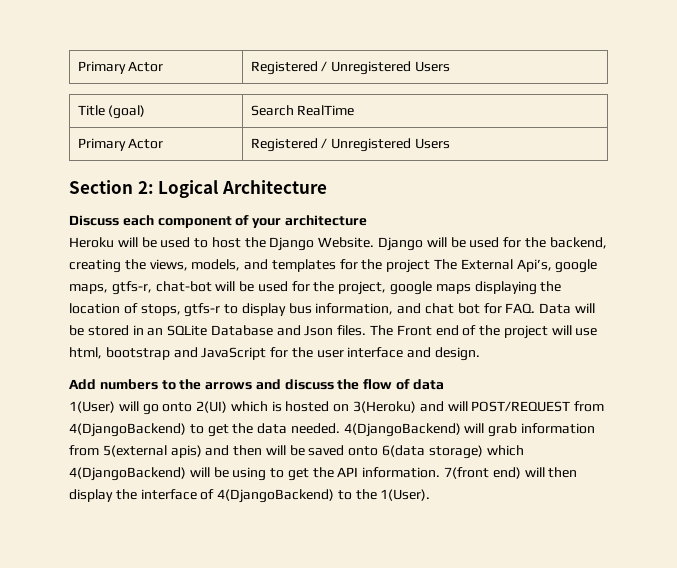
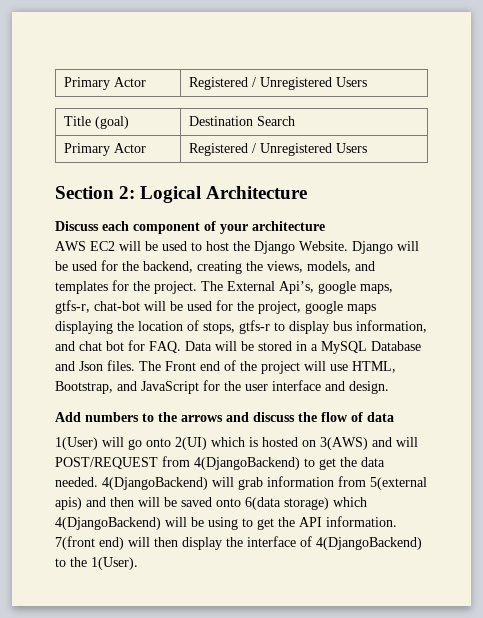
- Title (goal) | Search RealTime
+ Title (goal) | Destination Search
- Heroku will be used to host the Django Website.
+ AWS EC2 will be used to host the Django Website.
- Django will be used for the backend, creating the views, models, and templates for the project The External Api’s, google maps, gtfs-r, chat-bot will be used for the project, google maps displaying the location of stops, gtfs-r to display bus information, and chat bot for FAQ. Data will be stored in an SQLite Database and Json files.
+ Django will be used for the backend, creating the views, models, and templates for the project. The External Api’s, google maps, gtfs-r, chat-bot will be used for the project, google maps displaying the location of stops, gtfs-r to display bus information, and chat bot for FAQ. Data will be stored in a MySQL Database and Json files.
- The Front end of the project will use html, bootstrap and JavaScript for the user interface and design.
+ The Front end of the project will use HTML, Bootstrap, and JavaScript for the user interface and design.
- 1(User) will go onto 2(UI) which is hosted on 3(Heroku) and will POST/REQUEST from 4(DjangoBackend) to get the data needed.
+ 1(User) will go onto 2(UI) which is hosted on 3(AWS) and will POST/REQUEST from 4(DjangoBackend) to get the data needed.

